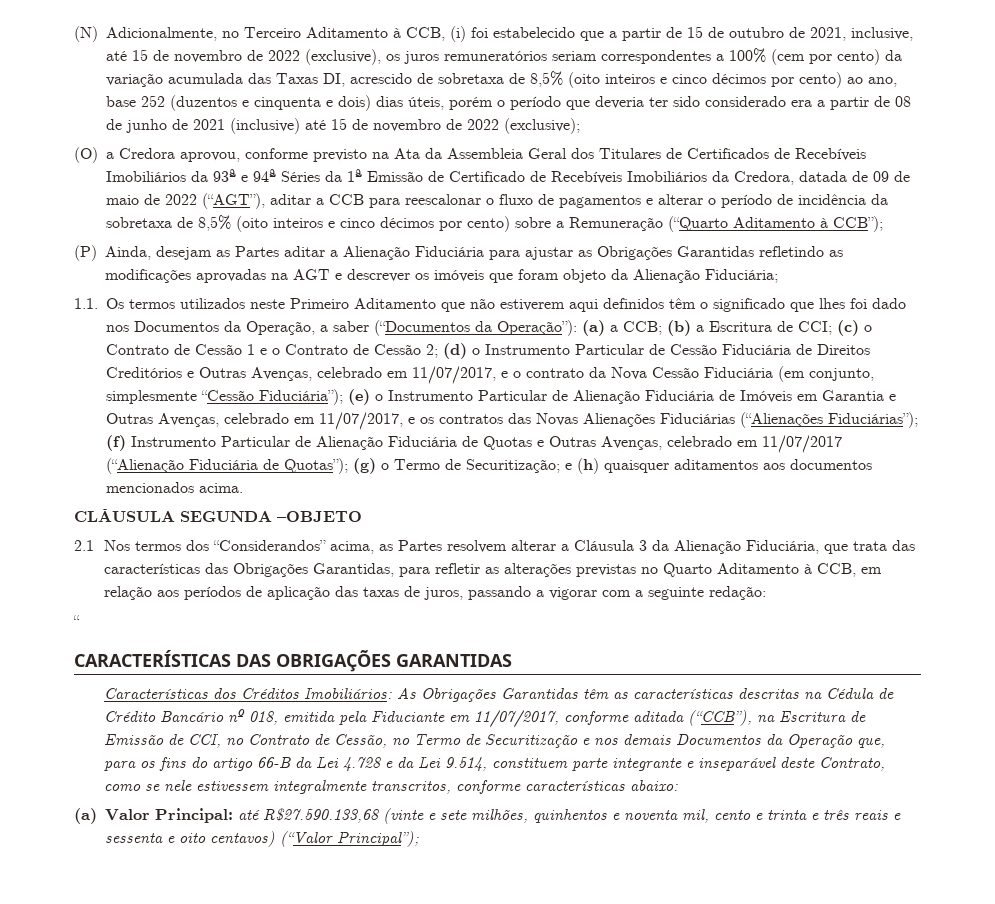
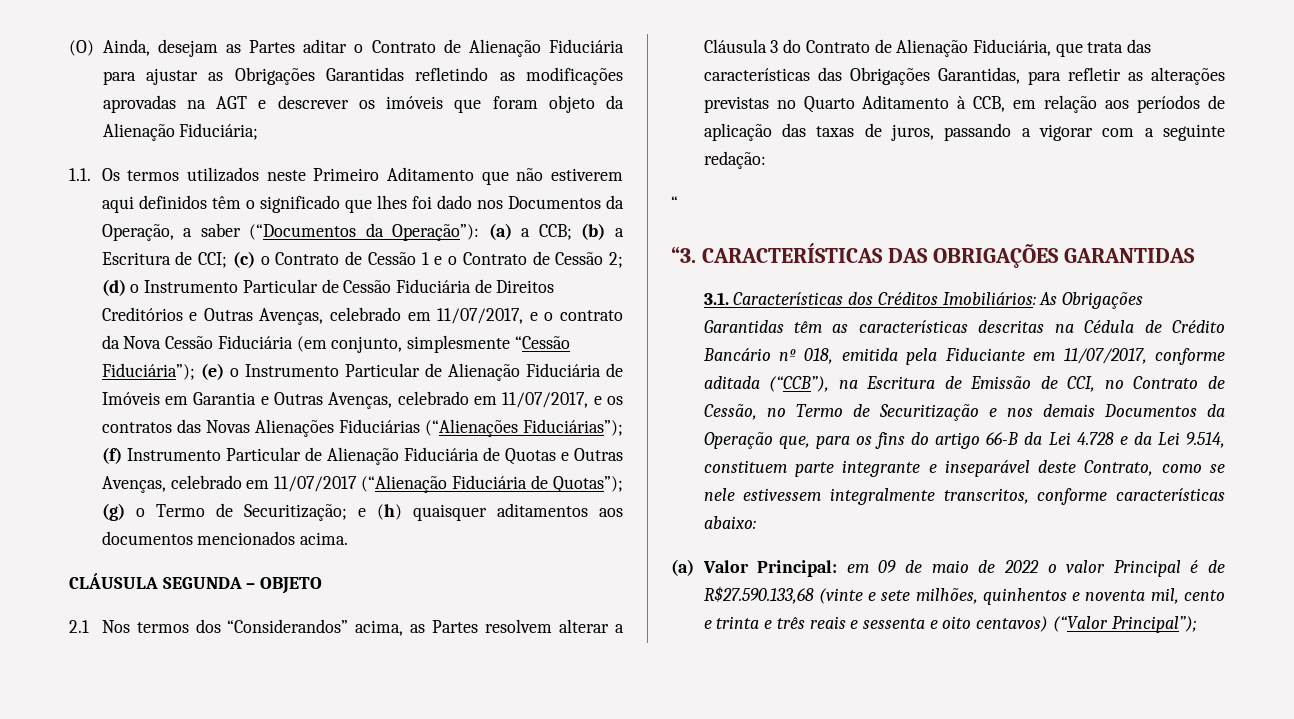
- (N) Adicionalmente, no Terceiro Aditamento à CCB, (i) foi estabelecido que a partir de 15 de outubro de 2021, inclusive, até 15 de novembro de 2022 (exclusive), os juros remuneratórios seriam correspondentes a 100% (cem por cento) da variação acumulada das Taxas DI, acrescido de sobretaxa de 8,5% (oito inteiros e cinco décimos por cento) ao ano, base 252 (duzentos e cinquenta e dois) dias úteis, porém o período que deveria ter sido considerado era a partir de 08 de junho de 2021 (inclusive) até 15 de novembro de 2022 (exclusive);
- (O) a Credora aprovou, conforme previsto na Ata da Assembleia Geral dos Titulares de Certificados de Recebíveis Imobiliários da 93ª e 94ª Séries da 1ª Emissão de Certificado de Recebíveis Imobiliários da Credora, datada de 09 de maio de 2022 (“AGT”), aditar a CCB para reescalonar o fluxo de pagamentos e alterar o período de incidência da sobretaxa de 8,5% (oito inteiros e cinco décimos por cento) sobre a Remuneração (“Quarto Aditamento à CCB”);
- (P) Ainda, desejam as Partes aditar a Alienação Fiduciária para ajustar as Obrigações Garantidas refletindo as modificações aprovadas na AGT e descrever os imóveis que foram objeto da Alienação Fiduciária;
+ (O) Ainda, desejam as Partes aditar o Contrato de Alienação Fiduciária para ajustar as Obrigações Garantidas refletindo as modificações aprovadas na AGT e descrever os imóveis que foram objeto da Alienação Fiduciária;
- CLÁUSULA SEGUNDA –OBJETO
+ CLÁUSULA SEGUNDA – OBJETO
- 2.1 Nos termos dos “Considerandos” acima, as Partes resolvem alterar a Cláusula 3 da Alienação Fiduciária, que trata das características das Obrigações Garantidas, para refletir as alterações previstas no Quarto Aditamento à CCB, em relação aos períodos de aplicação das taxas de juros, passando a vigorar com a seguinte redação:
+ 2.1 Nos termos dos “Considerandos” acima, as Partes resolvem alterar a Cláusula 3 do Contrato de Alienação Fiduciária, que trata das características das Obrigações Garantidas, para refletir as alterações previstas no Quarto Aditamento à CCB, em relação aos períodos de aplicação das taxas de juros, passando a vigorar com a seguinte redação:
- CARACTERÍSTICAS DAS OBRIGAÇÕES GARANTIDAS
+ “3. CARACTERÍSTICAS DAS OBRIGAÇÕES GARANTIDAS
- Características dos Créditos Imobiliários:
+ 3.1. Características dos Créditos Imobiliários:
- (a) Valor Principal: até R$27.590.133,68 (vinte e sete milhões, quinhentos e noventa mil, cento e trinta e três reais e sessenta e oito centavos) (“Valor Principal”);
+ (a) Valor Principal: em 09 de maio de 2022 o valor Principal é de R$27.590.133,68 (vinte e sete milhões, quinhentos e noventa mil, cento e trinta e três reais e sessenta e oito centavos) (“Valor Principal”);

